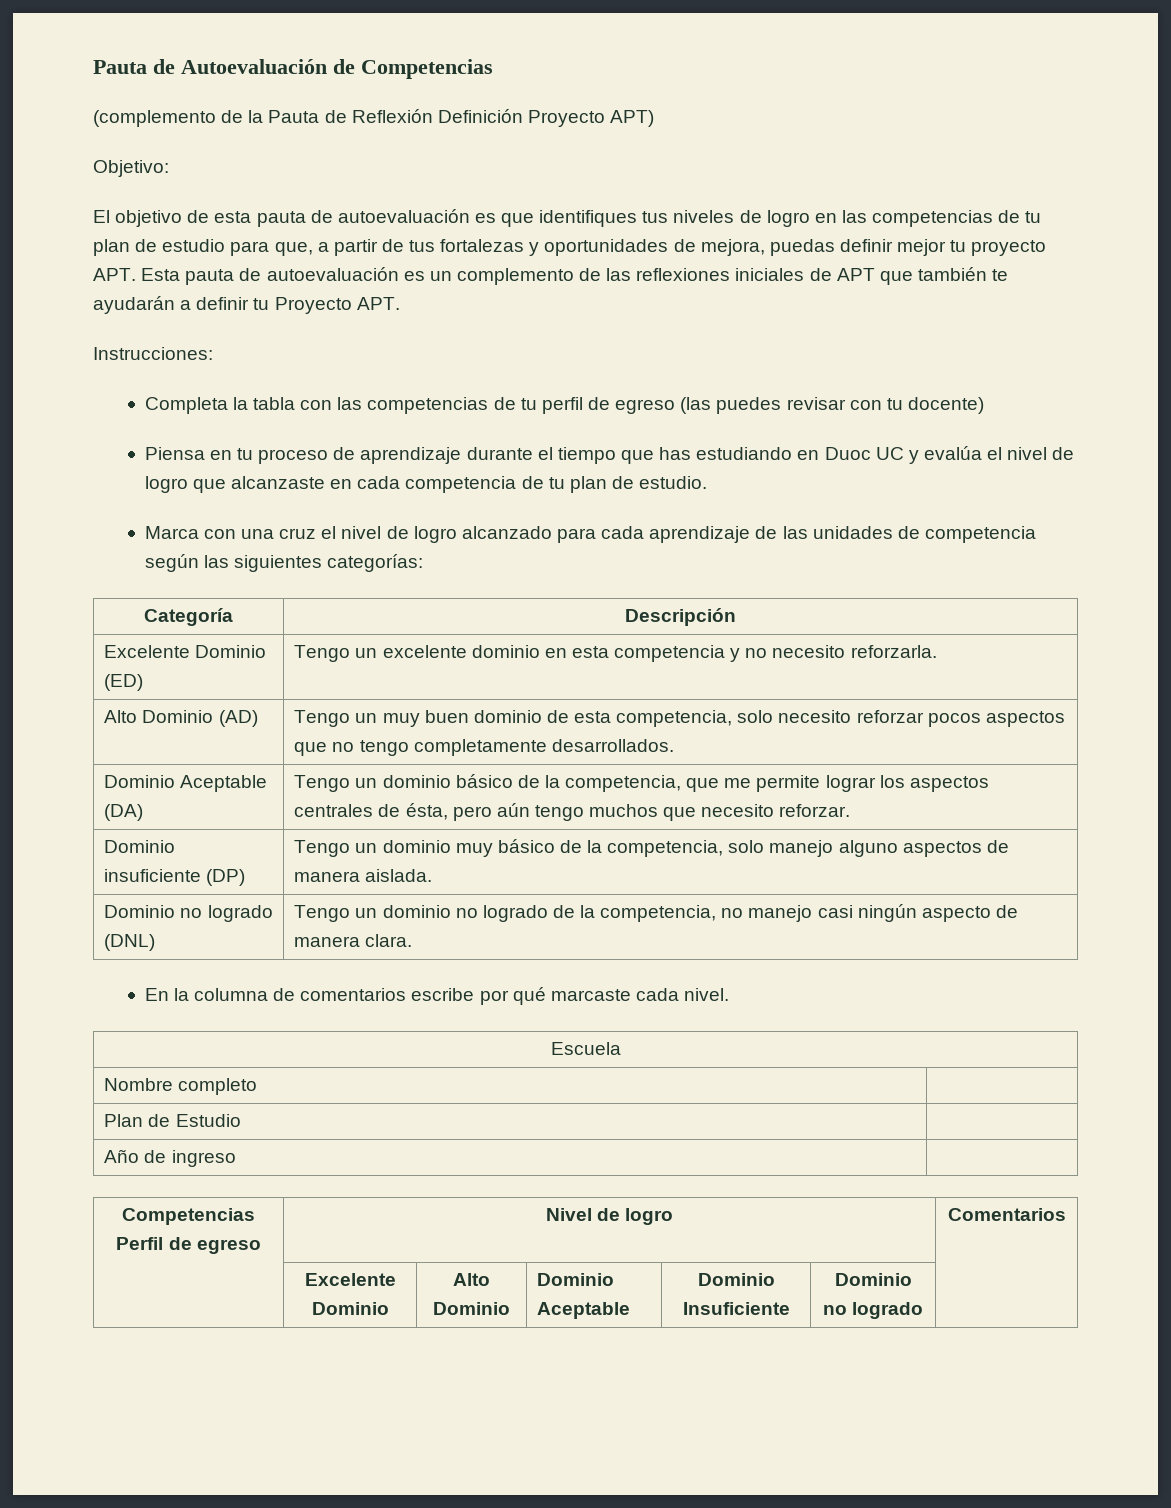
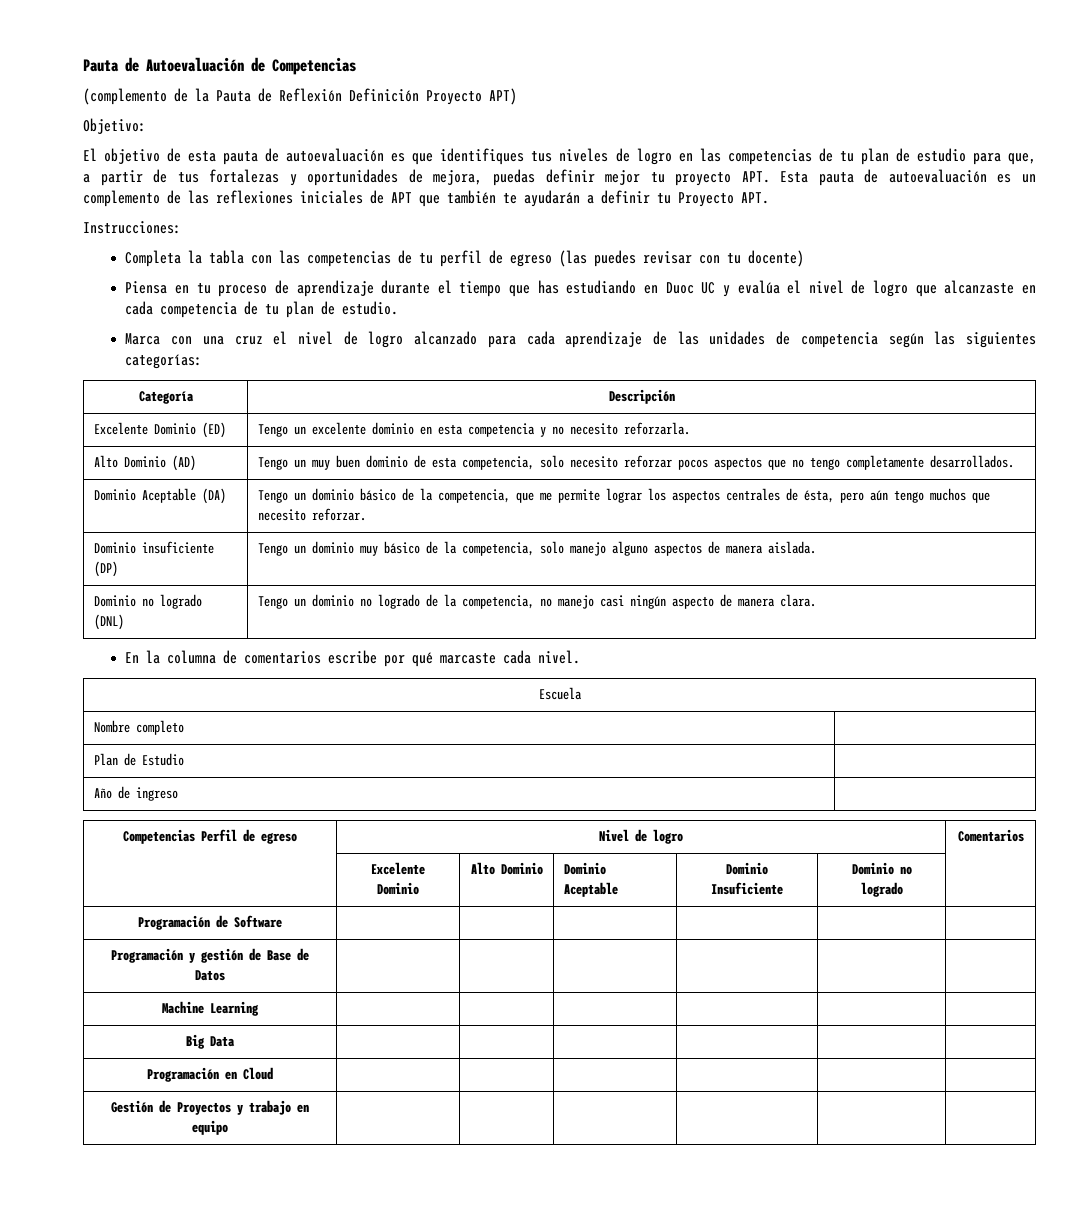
+ Programación de Software | | | | | |
+ Programación y gestión de Base de Datos | | | | | |
+ Machine Learning | | | | | |
+ Big Data | | | | | |
+ Programación en Cloud | | | | | |
+ Gestión de Proyectos y trabajo en equipo | | | | | |

